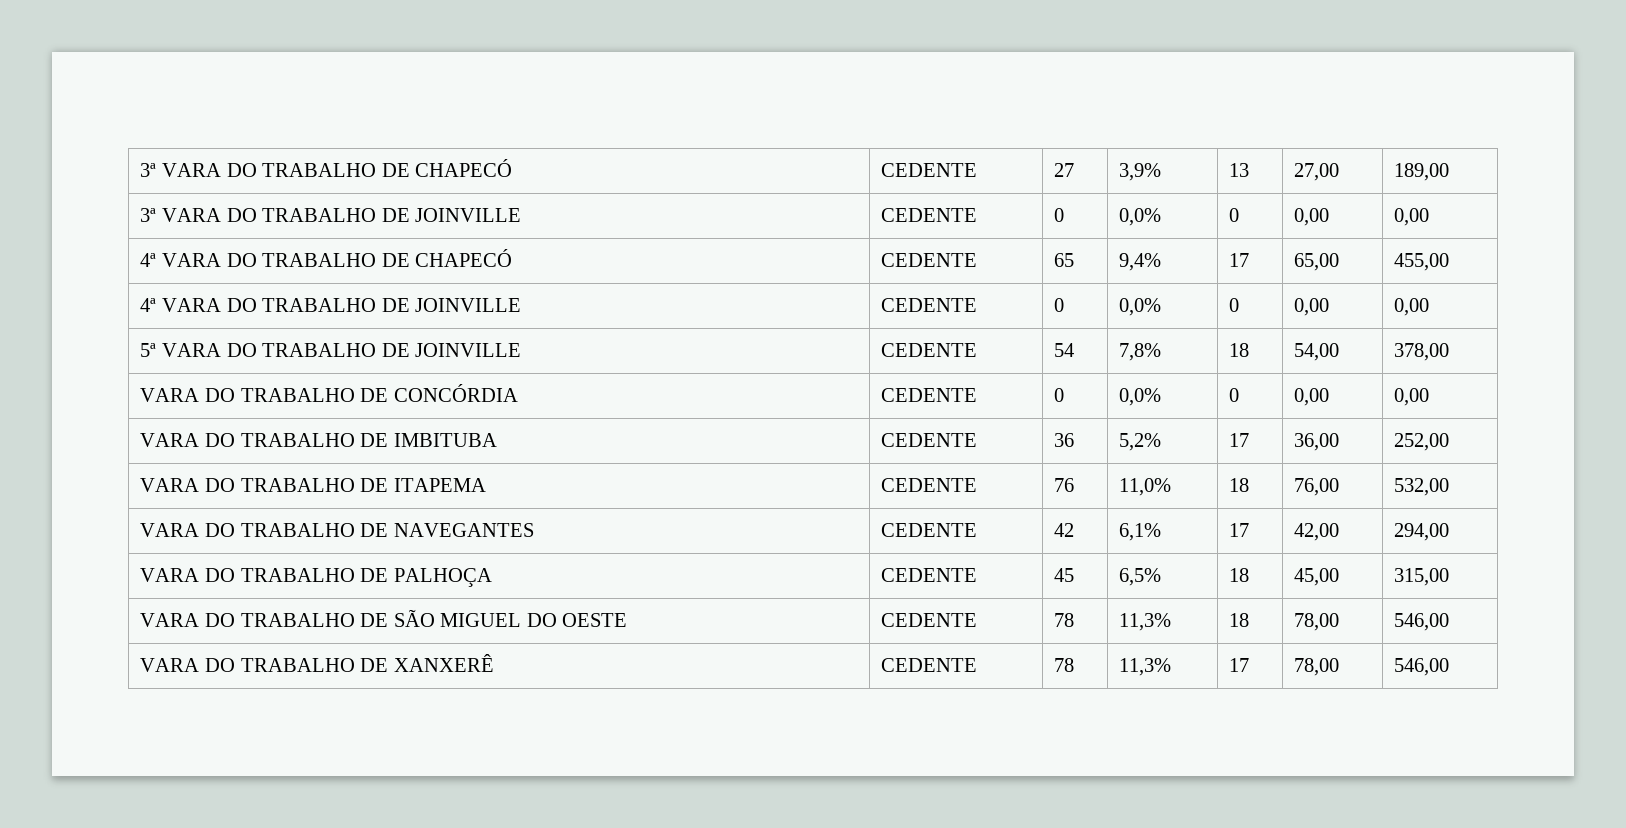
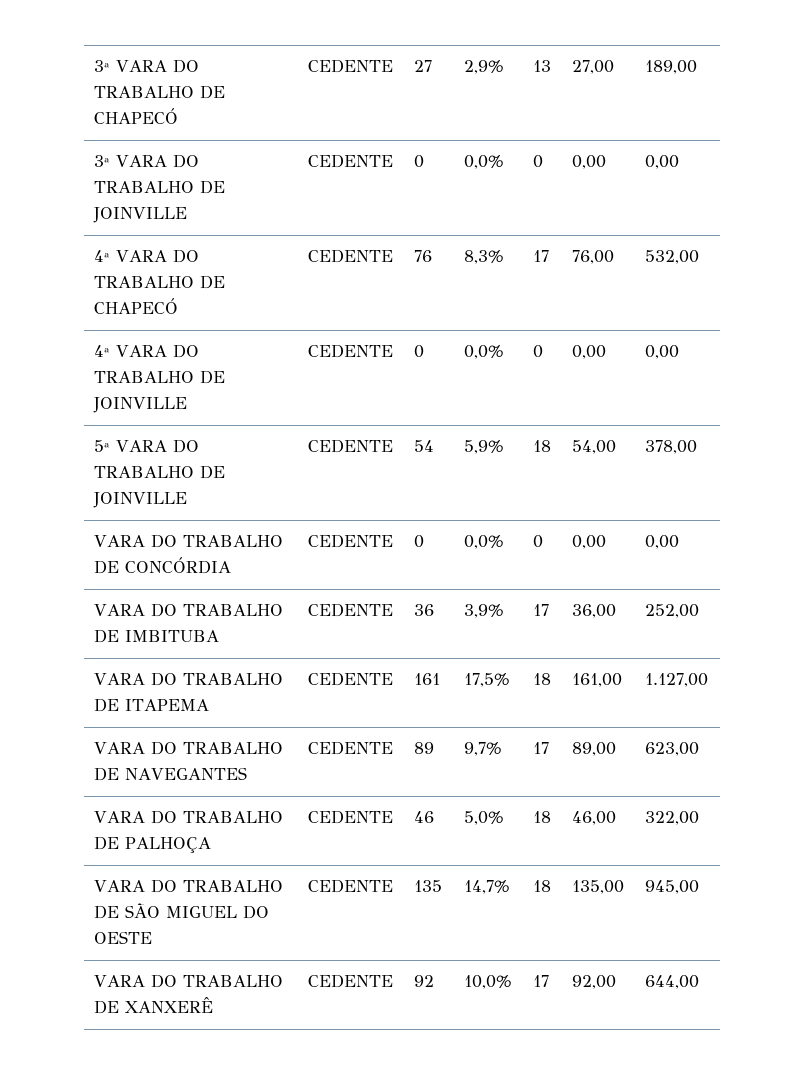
- 3ª VARA DO TRABALHO DE CHAPECÓ | CEDENTE | 27 | 3,9% | 13 | 27,00 | 189,00
+ 3ª VARA DO TRABALHO DE CHAPECÓ | CEDENTE | 27 | 2,9% | 13 | 27,00 | 189,00
- 4ª VARA DO TRABALHO DE CHAPECÓ | CEDENTE | 65 | 9,4% | 17 | 65,00 | 455,00
+ 4ª VARA DO TRABALHO DE CHAPECÓ | CEDENTE | 76 | 8,3% | 17 | 76,00 | 532,00
- 5ª VARA DO TRABALHO DE JOINVILLE | CEDENTE | 54 | 7,8% | 18 | 54,00 | 378,00
+ 5ª VARA DO TRABALHO DE JOINVILLE | CEDENTE | 54 | 5,9% | 18 | 54,00 | 378,00
- VARA DO TRABALHO DE IMBITUBA | CEDENTE | 36 | 5,2% | 17 | 36,00 | 252,00
+ VARA DO TRABALHO DE IMBITUBA | CEDENTE | 36 | 3,9% | 17 | 36,00 | 252,00
- VARA DO TRABALHO DE ITAPEMA | CEDENTE | 76 | 11,0% | 18 | 76,00 | 532,00
+ VARA DO TRABALHO DE ITAPEMA | CEDENTE | 161 | 17,5% | 18 | 161,00 | 1.127,00
- VARA DO TRABALHO DE NAVEGANTES | CEDENTE | 42 | 6,1% | 17 | 42,00 | 294,00
+ VARA DO TRABALHO DE NAVEGANTES | CEDENTE | 89 | 9,7% | 17 | 89,00 | 623,00
- VARA DO TRABALHO DE PALHOÇA | CEDENTE | 45 | 6,5% | 18 | 45,00 | 315,00
+ VARA DO TRABALHO DE PALHOÇA | CEDENTE | 46 | 5,0% | 18 | 46,00 | 322,00
- VARA DO TRABALHO DE SÃO MIGUEL DO OESTE | CEDENTE | 78 | 11,3% | 18 | 78,00 | 546,00
+ VARA DO TRABALHO DE SÃO MIGUEL DO OESTE | CEDENTE | 135 | 14,7% | 18 | 135,00 | 945,00
- VARA DO TRABALHO DE XANXERÊ | CEDENTE | 78 | 11,3% | 17 | 78,00 | 546,00
+ VARA DO TRABALHO DE XANXERÊ | CEDENTE | 92 | 10,0% | 17 | 92,00 | 644,00

